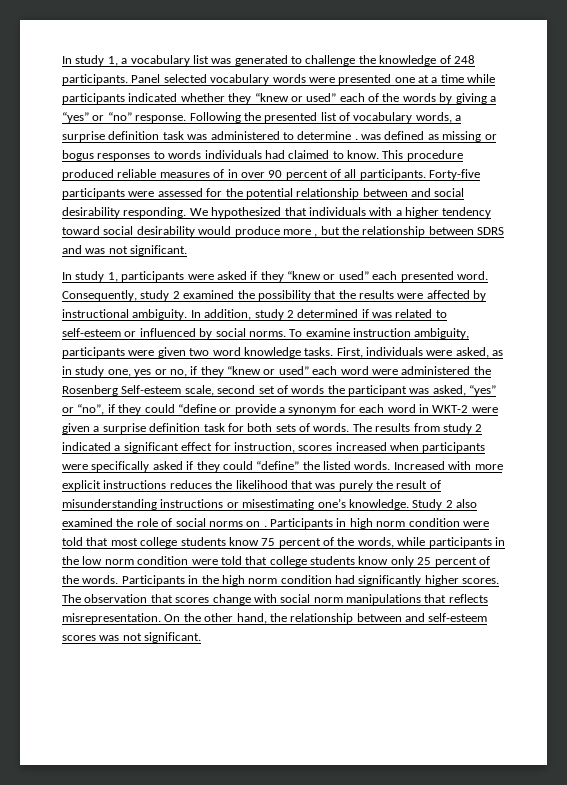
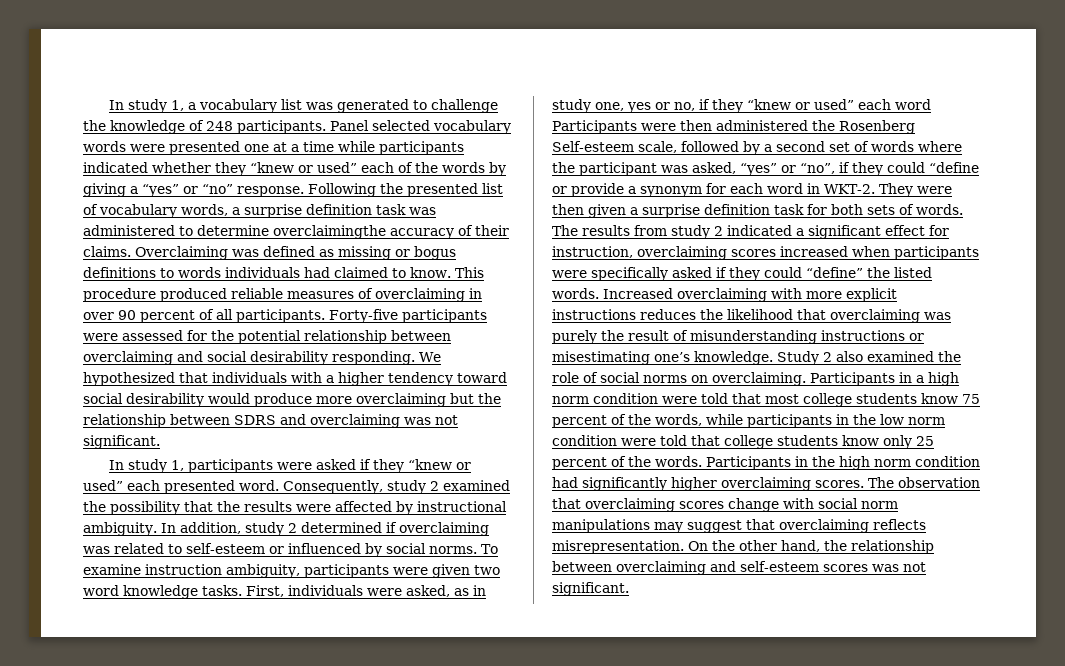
- Following the presented list of vocabulary words, a surprise definition task was administered to determine . was defined as missing or bogus responses to words individuals had claimed to know.
+ Following the presented list of vocabulary words, a surprise definition task was administered to determine overclaimingthe accuracy of their claims. Overclaiming was defined as missing or bogus definitions to words individuals had claimed to know.
- This procedure produced reliable measures of in over 90 percent of all participants.
+ This procedure produced reliable measures of overclaiming in over 90 percent of all participants.
- Forty-five participants were assessed for the potential relationship between and social desirability responding.
+ Forty-five participants were assessed for the potential relationship between overclaiming and social desirability responding.
- We hypothesized that individuals with a higher tendency toward social desirability would produce more , but the relationship between SDRS and was not significant.
+ We hypothesized that individuals with a higher tendency toward social desirability would produce more overclaiming but the relationship between SDRS and overclaiming was not significant.
- In addition, study 2 determined if was related to self-esteem or influenced by social norms.
+ In addition, study 2 determined if overclaiming was related to self-esteem or influenced by social norms.
- First, individuals were asked, as in study one, yes or no, if they “knew or used” each word were administered the Rosenberg Self-esteem scale, second set of words the participant was asked, “yes” or “no”, if they could “define or provide a synonym for each word in WKT-2 were given a surprise definition task for both sets of words.
+ First, individuals were asked, as in study one, yes or no, if they “knew or used” each word Participants were then administered the Rosenberg Self-esteem scale, followed by a second set of words where the participant was asked, “yes” or “no”, if they could “define or provide a synonym for each word in WKT-2. They were then given a surprise definition task for both sets of words.
- The results from study 2 indicated a significant effect for instruction, scores increased when participants were specifically asked if they could “define” the listed words.
+ The results from study 2 indicated a significant effect for instruction, overclaiming scores increased when participants were specifically asked if they could “define” the listed words.
- Increased with more explicit instructions reduces the likelihood that was purely the result of misunderstanding instructions or misestimating one’s knowledge.
+ Increased overclaiming with more explicit instructions reduces the likelihood that overclaiming was purely the result of misunderstanding instructions or misestimating one’s knowledge.
- Study 2 also examined the role of social norms on . Participants in high norm condition were told that most college students know 75 percent of the words, while participants in the low norm condition were told that college students know only 25 percent of the words.
+ Study 2 also examined the role of social norms on overclaiming. Participants in a high norm condition were told that most college students know 75 percent of the words, while participants in the low norm condition were told that college students know only 25 percent of the words.
- Participants in the high norm condition had significantly higher scores.
+ Participants in the high norm condition had significantly higher overclaiming scores.
- The observation that scores change with social norm manipulations that reflects misrepresentation.
+ The observation that overclaiming scores change with social norm manipulations may suggest that overclaiming reflects misrepresentation.
- On the other hand, the relationship between and self-esteem scores was not significant.
+ On the other hand, the relationship between overclaiming and self-esteem scores was not significant.

